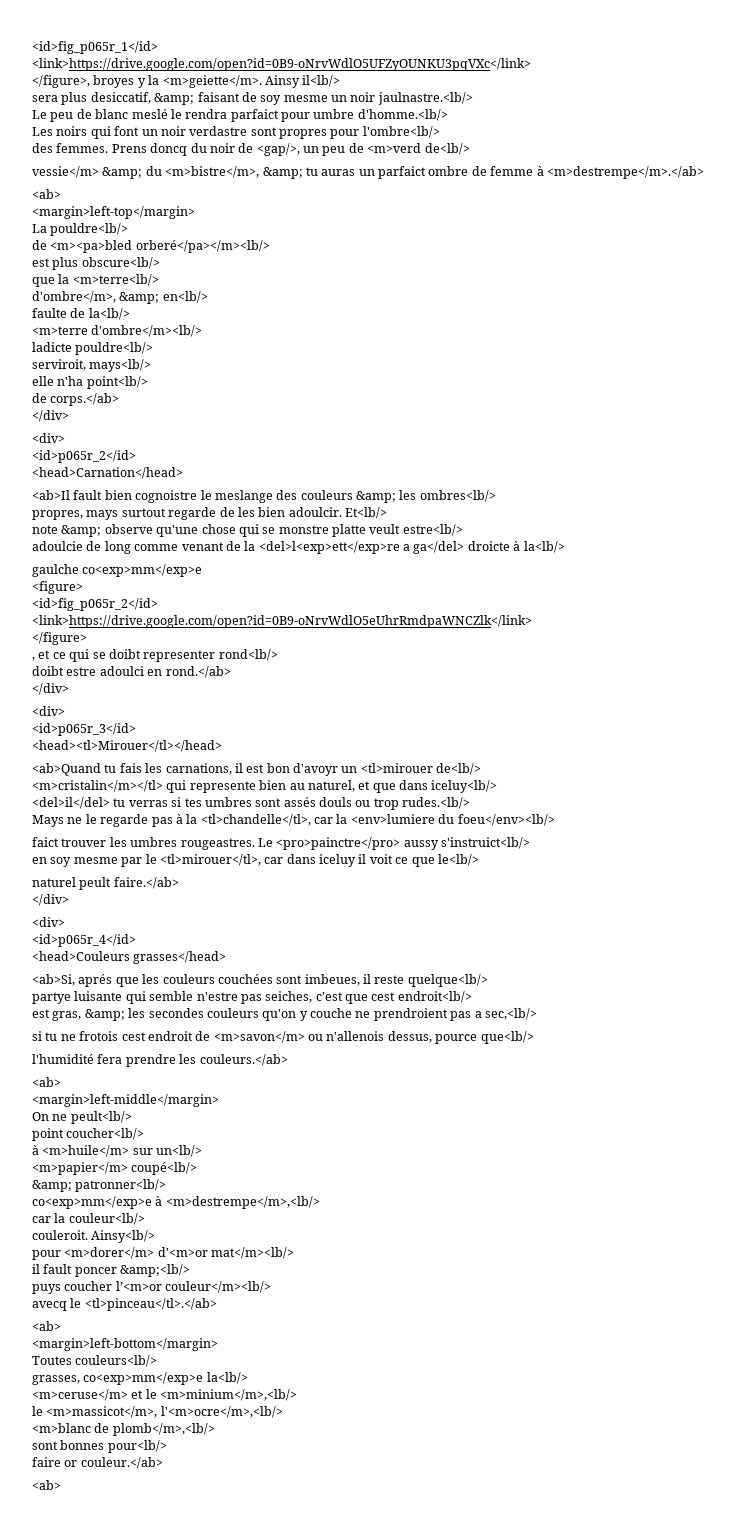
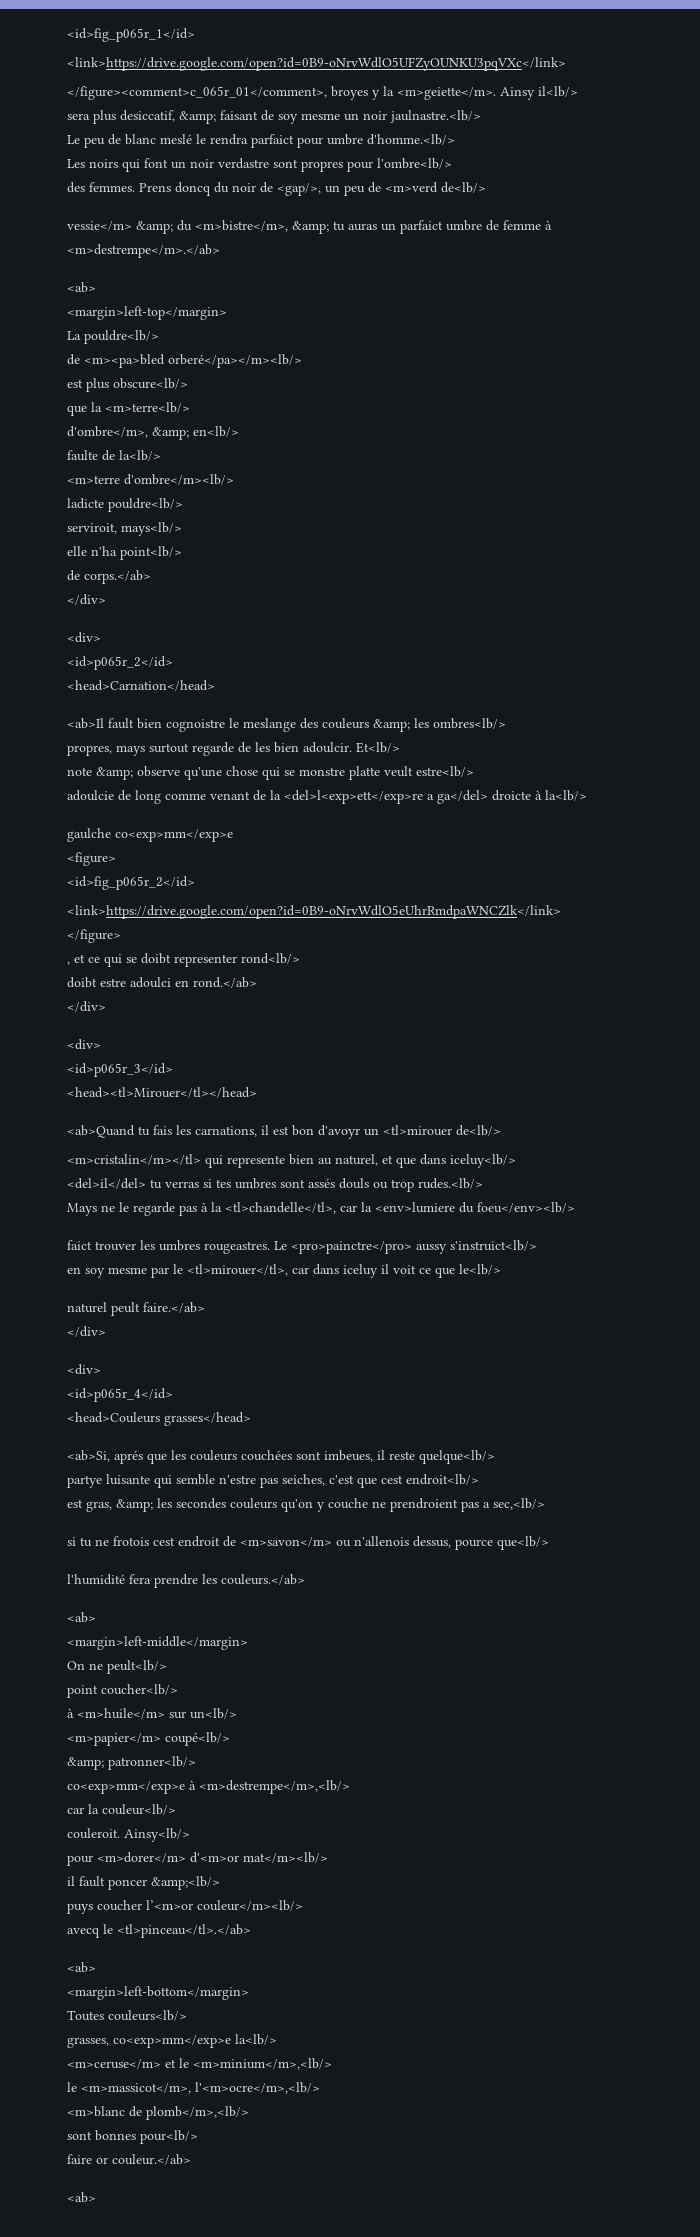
- </figure>, broyes y la <m>geiette</m>.
+ </figure><comment>c_065r_01</comment>, broyes y la <m>geiette</m>.
- vessie</m> &amp; du <m>bistre</m>, &amp; tu auras un parfaict ombre de femme à <m>destrempe</m>.</ab>
+ vessie</m> &amp; du <m>bistre</m>, &amp; tu auras un parfaict umbre de femme à <m>destrempe</m>.</ab>

